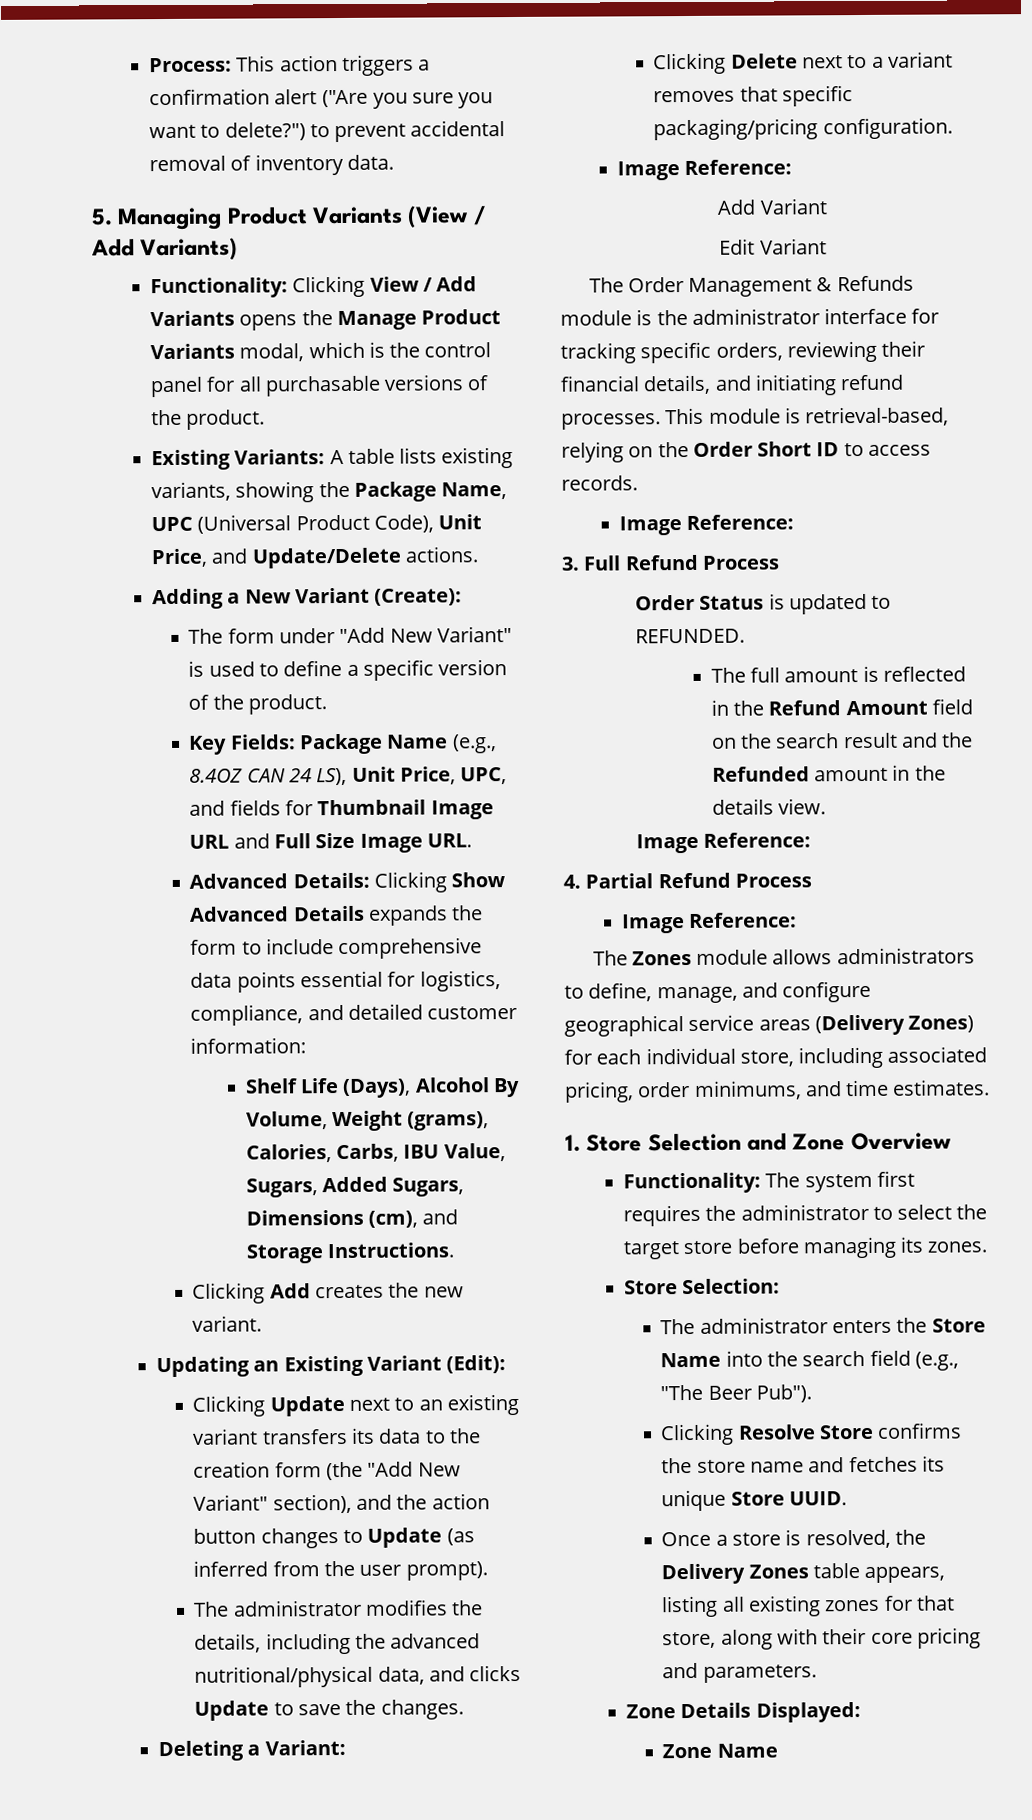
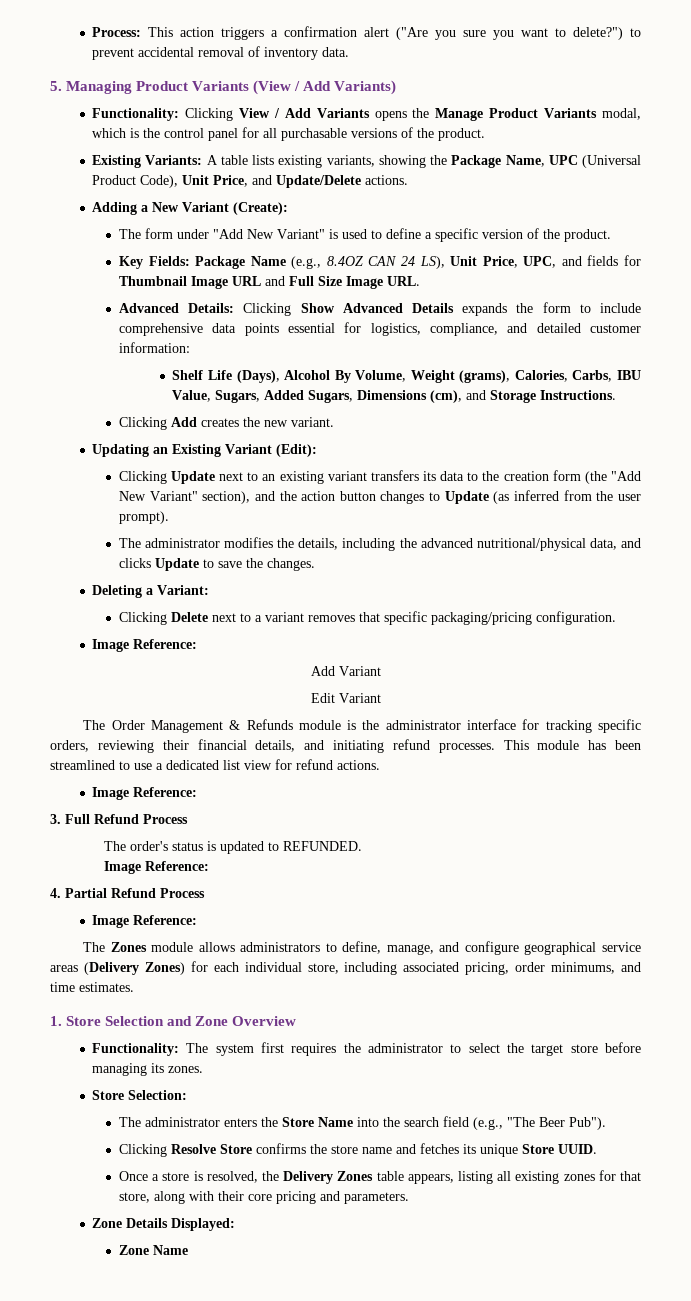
- This module is retrieval-based, relying on the Order Short ID to access records.
+ This module has been streamlined to use a dedicated list view for refund actions.
- Order Status is updated to REFUNDED.
+ The order's status is updated to REFUNDED.
- The full amount is reflected in the Refund Amount field on the search result and the Refunded amount in the details view.

